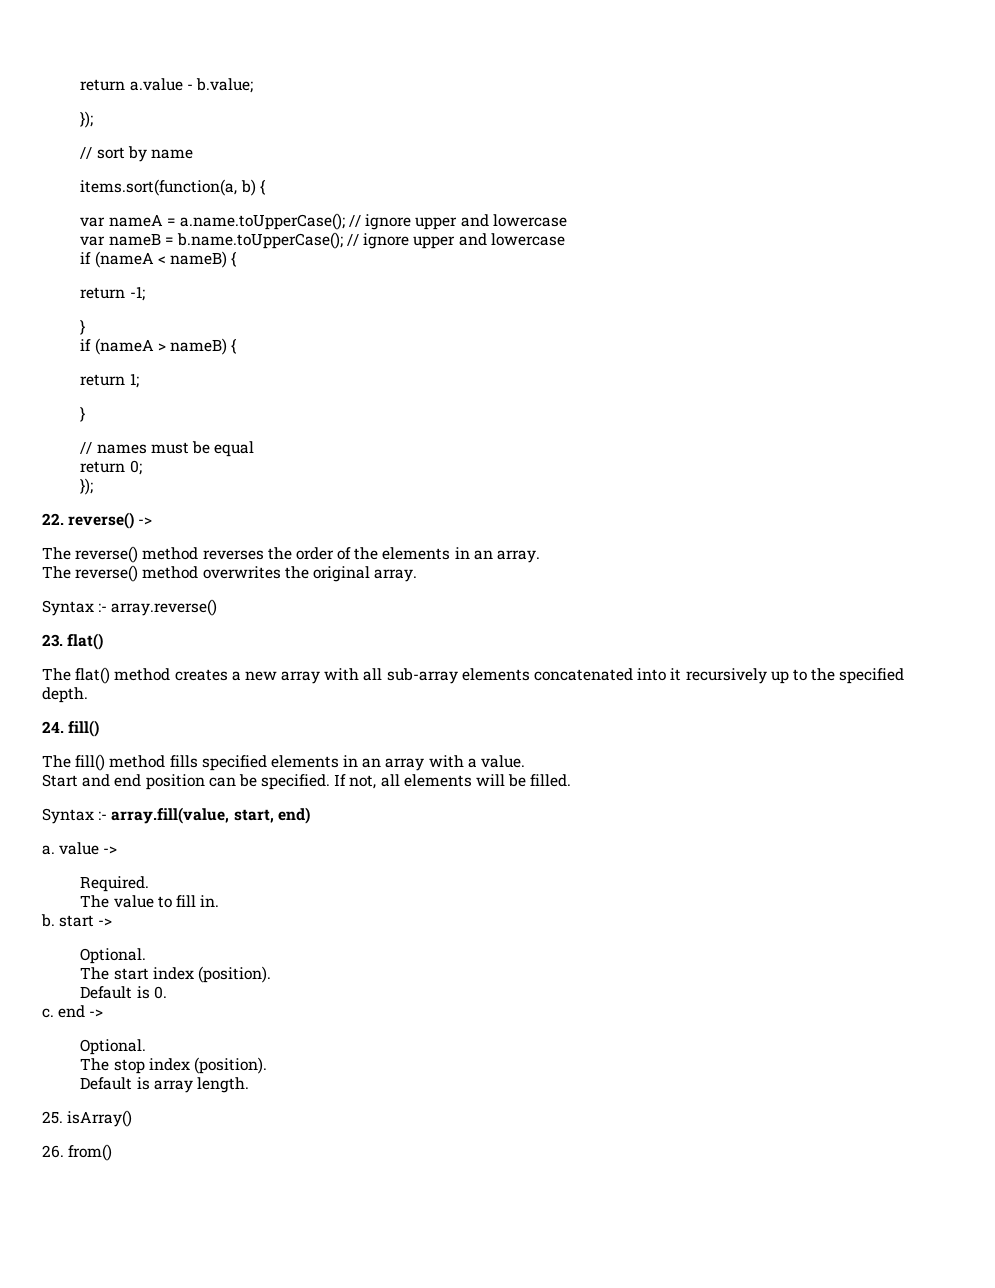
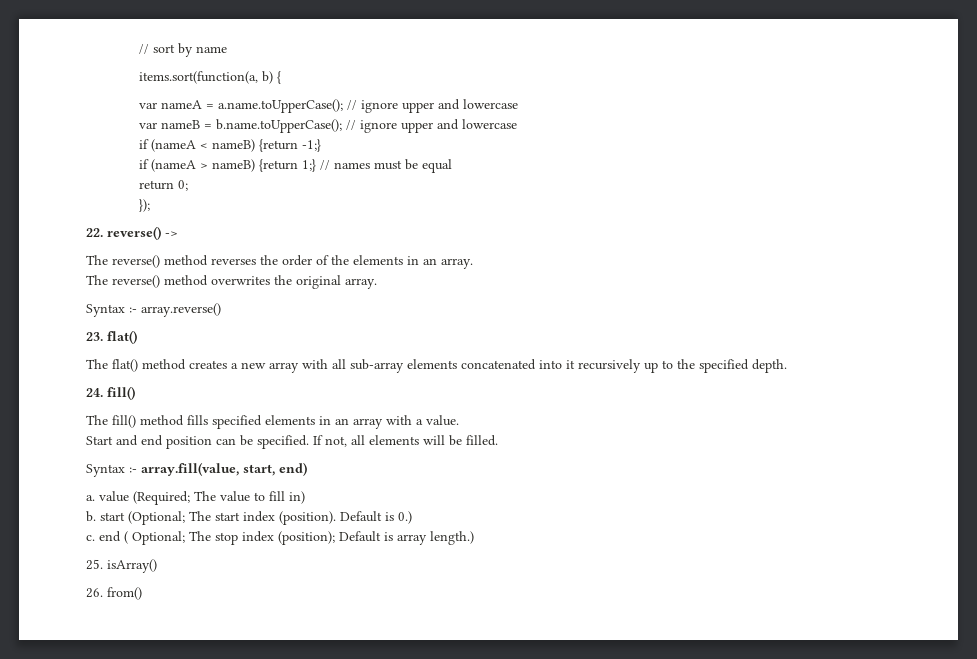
- return a.value - b.value;
- });
- if (nameA < nameB) {
- return -1;
- }
+ if (nameA < nameB) {return -1;}
- if (nameA > nameB) {
- return 1;
- }
- // names must be equal
+ if (nameA > nameB) {return 1;} // names must be equal
- a. value ->
- Required.
- The value to fill in.
+ a. value (Required; The value to fill in)
- b. start ->
- Optional.
- The start index (position).
- Default is 0.
+ b. start (Optional; The start index (position). Default is 0.)
- c. end ->
- Optional.
- The stop index (position).
- Default is array length.
+ c. end ( Optional; The stop index (position); Default is array length.)

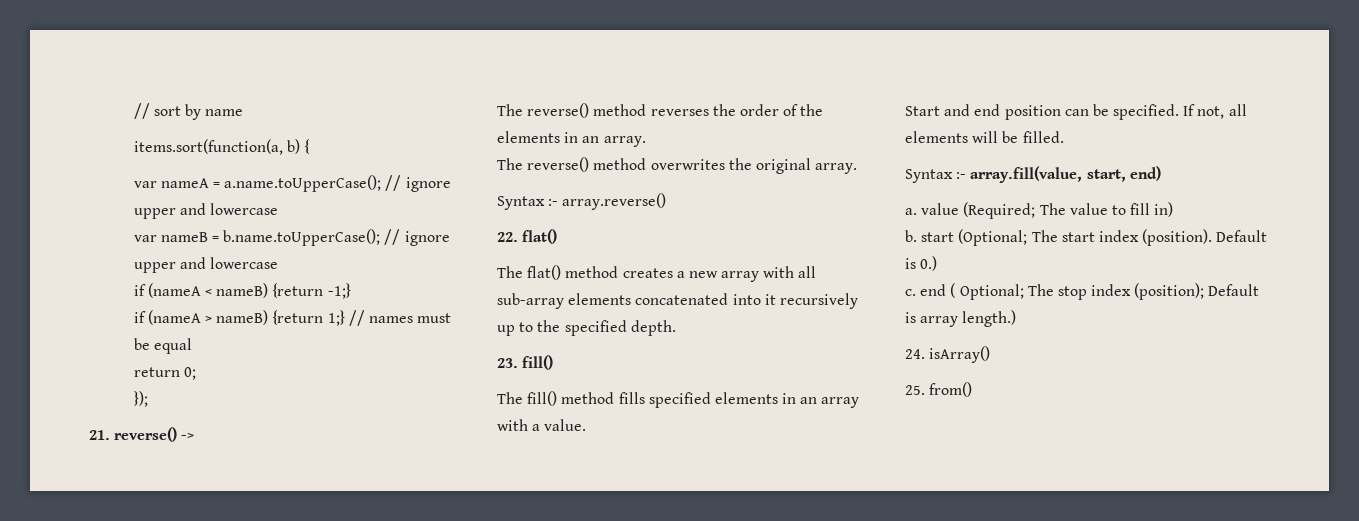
- 22. reverse() ->
+ 21. reverse() ->
- 23. flat()
+ 22. flat()
- 24. fill()
+ 23. fill()
- 25. isArray()
+ 24. isArray()
- 26. from()
+ 25. from()

